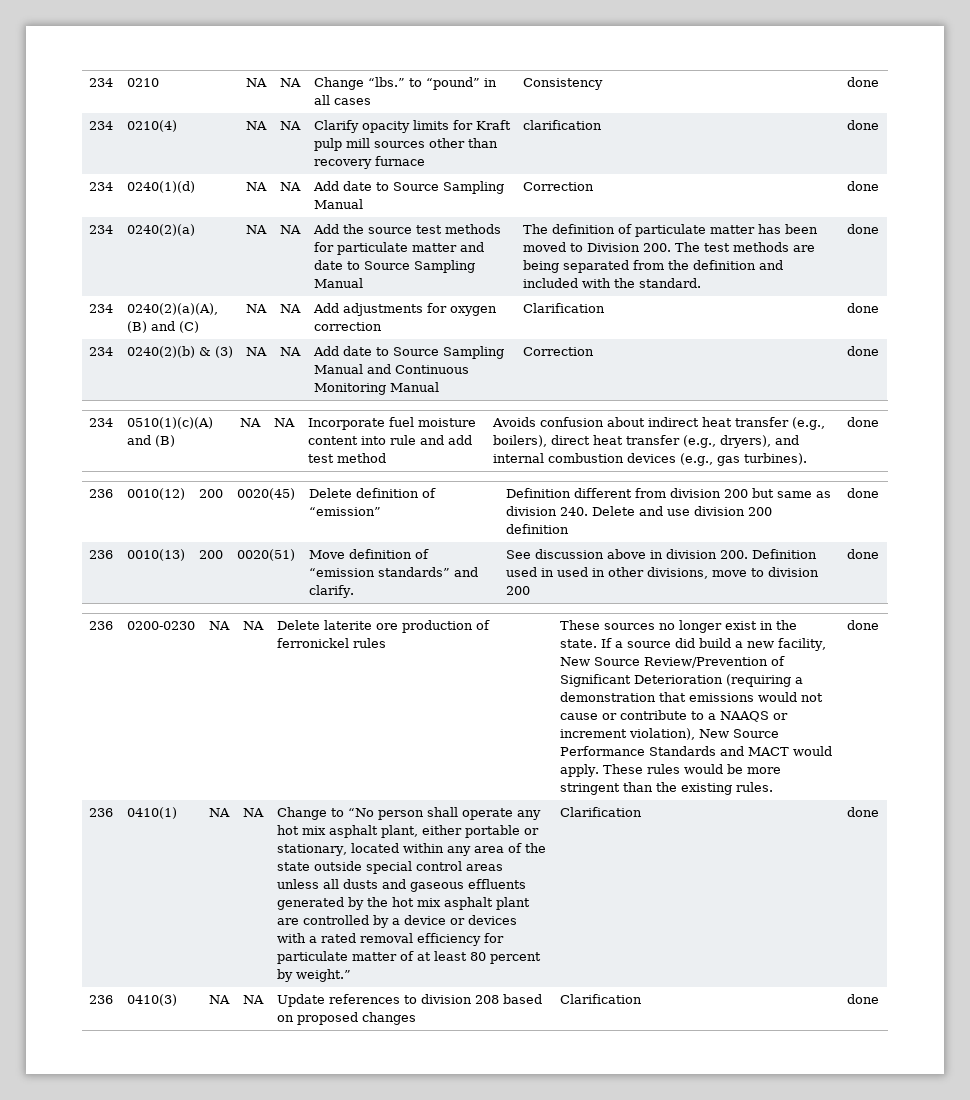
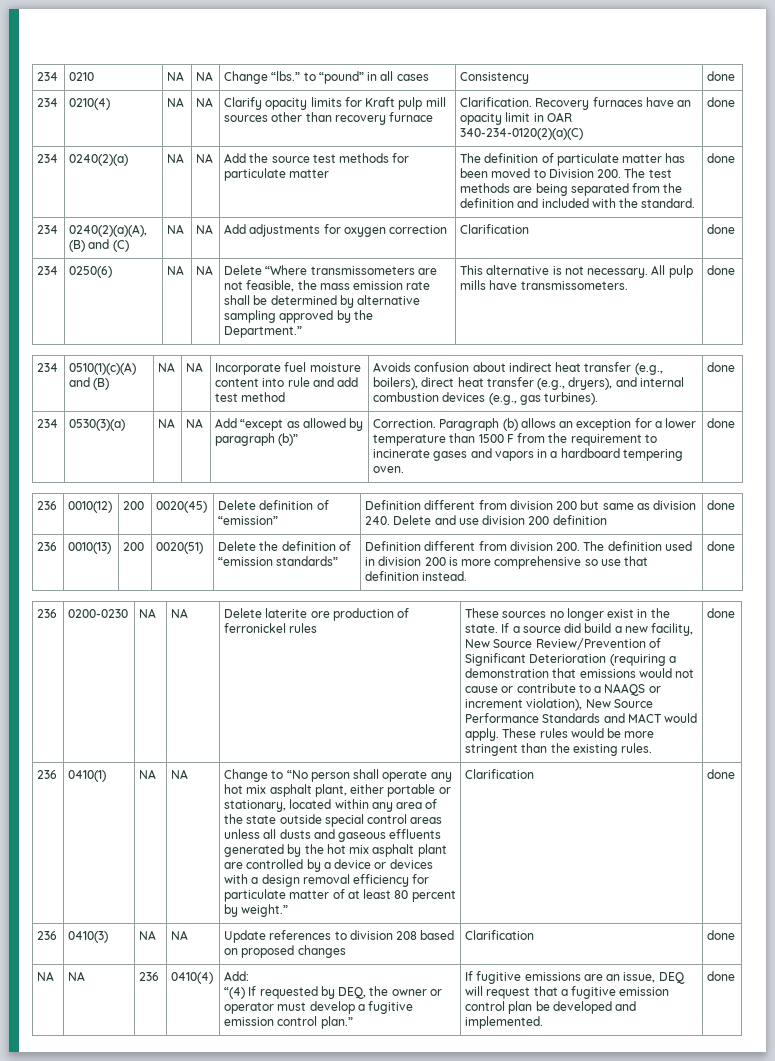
- 234 | 0210(4) | NA | NA | Clarify opacity limits for Kraft pulp mill sources other than recovery furnace | clarification | done
- 234 | 0240(1)(d) | NA | NA | Add date to Source Sampling Manual | Correction | done
+ 234 | 0210(4) | NA | NA | Clarify opacity limits for Kraft pulp mill sources other than recovery furnace | Clarification. Recovery furnaces have an opacity limit in OAR 340-234-0120(2)(a)(C) | done
- Add the source test methods for particulate matter and date to Source Sampling Manual
+ Add the source test methods for particulate matter
- 234 | 0240(2)(b) & (3) | NA | NA | Add date to Source Sampling Manual and Continuous Monitoring Manual | Correction | done
+ 234 | 0250(6) | NA | NA | Delete “Where transmissometers are not feasible, the mass emission rate shall be determined by alternative sampling approved by the Department.” | This alternative is not necessary. All pulp mills have transmissometers. | done
+ 234 | 0530(3)(a) | NA | NA | Add “except as allowed by paragraph (b)” | Correction. Paragraph (b) allows an exception for a lower temperature than 1500 F from the requirement to incinerate gases and vapors in a hardboard tempering oven. | done
- 236 | 0010(13) | 200 | 0020(51) | Move definition of “emission standards” and clarify. | See discussion above in division 200. Definition used in used in other divisions, move to division 200 | done
+ 236 | 0010(13) | 200 | 0020(51) | Delete the definition of “emission standards” | Definition different from division 200. The definition used in division 200 is more comprehensive so use that definition instead. | done
- Change to “No person shall operate any hot mix asphalt plant, either portable or stationary, located within any area of the state outside special control areas unless all dusts and gaseous effluents generated by the hot mix asphalt plant are controlled by a device or devices with a rated removal efficiency for particulate matter of at least 80 percent by weight.”
+ Change to “No person shall operate any hot mix asphalt plant, either portable or stationary, located within any area of the state outside special control areas unless all dusts and gaseous effluents generated by the hot mix asphalt plant are controlled by a device or devices with a design removal efficiency for particulate matter of at least 80 percent by weight.”
+ NA | NA | 236 | 0410(4) | Add:
+ “(4) If requested by DEQ, the owner or operator must develop a fugitive emission control plan.” | If fugitive emissions are an issue, DEQ will request that a fugitive emission control plan be developed and implemented. | done

